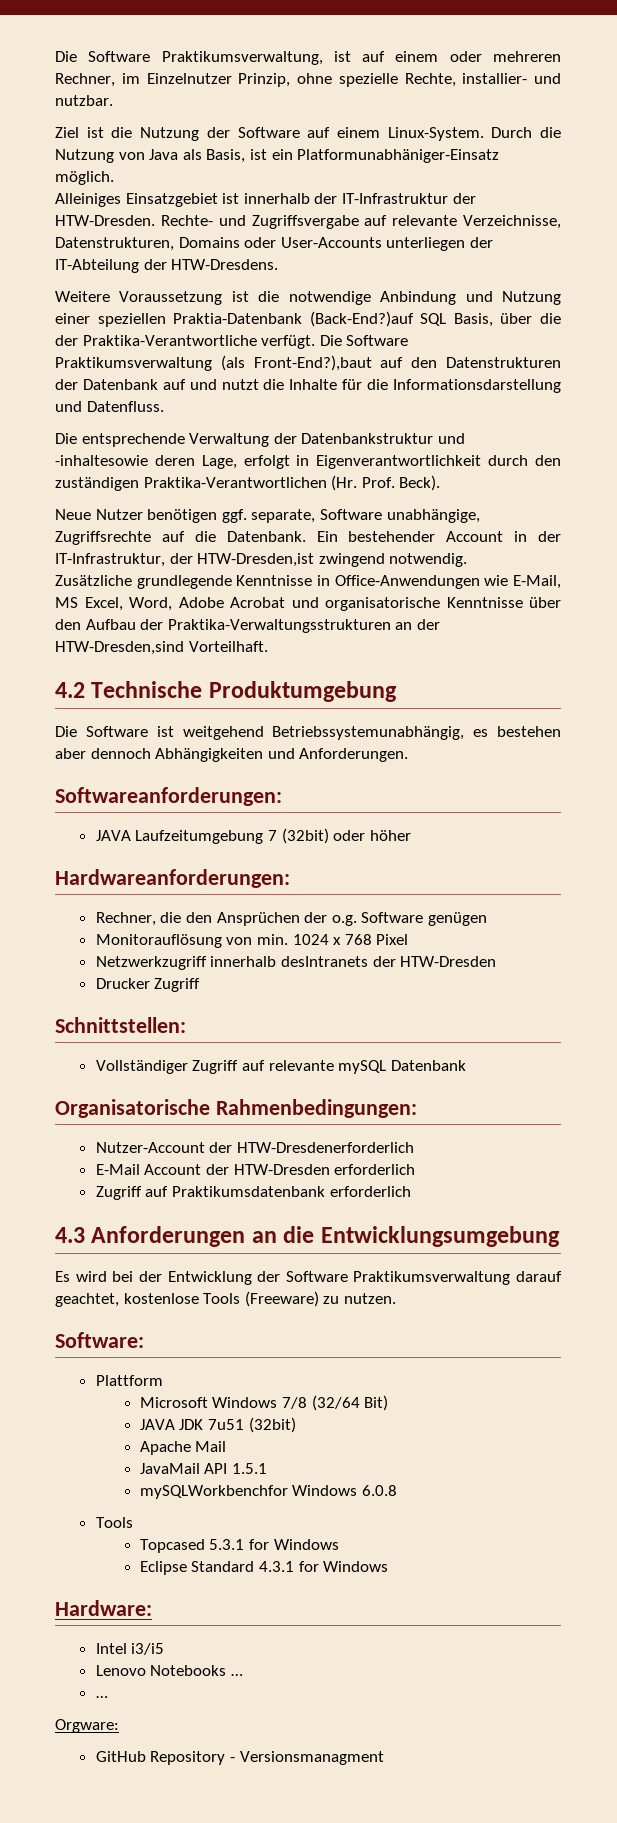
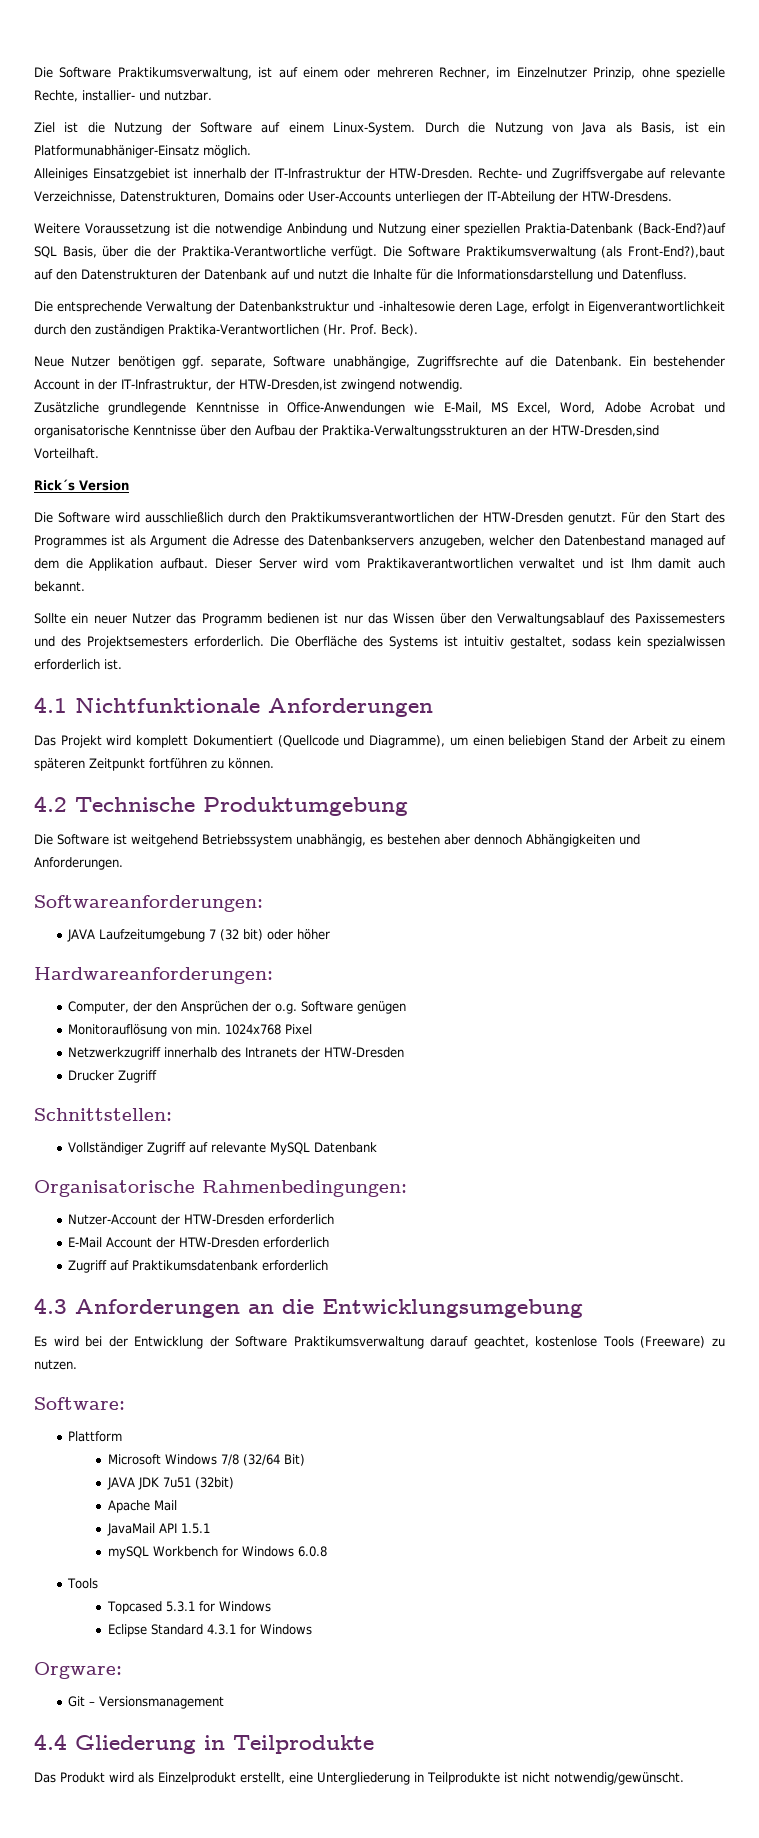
+ Rick´s Version
+ Die Software wird ausschließlich durch den Praktikumsverantwortlichen der HTW-Dresden genutzt. Für den Start des Programmes ist als Argument die Adresse des Datenbankservers anzugeben, welcher den Datenbestand managed auf dem die Applikation aufbaut. Dieser Server wird vom Praktikaverantwortlichen verwaltet und ist Ihm damit auch bekannt.
+ Sollte ein neuer Nutzer das Programm bedienen ist nur das Wissen über den Verwaltungsablauf des Paxissemesters und des Projektsemesters erforderlich. Die Oberfläche des Systems ist intuitiv gestaltet, sodass kein spezialwissen erforderlich ist.
+ 4.1 Nichtfunktionale Anforderungen
+ Das Projekt wird komplett Dokumentiert (Quellcode und Diagramme), um einen beliebigen Stand der Arbeit zu einem späteren Zeitpunkt fortführen zu können.
- Die Software ist weitgehend Betriebssystemunabhängig, es bestehen aber dennoch Abhängigkeiten und Anforderungen.
+ Die Software ist weitgehend Betriebssystem unabhängig, es bestehen aber dennoch Abhängigkeiten und Anforderungen.
- JAVA Laufzeitumgebung 7 (32bit) oder höher
+ JAVA Laufzeitumgebung 7 (32 bit) oder höher
- Rechner, die den Ansprüchen der o.g. Software genügen
+ Computer, der den Ansprüchen der o.g. Software genügen
- Monitorauflösung von min. 1024 x 768 Pixel
+ Monitorauflösung von min. 1024x768 Pixel
- Netzwerkzugriff innerhalb desIntranets der HTW-Dresden
+ Netzwerkzugriff innerhalb des Intranets der HTW-Dresden
- Vollständiger Zugriff auf relevante mySQL Datenbank
+ Vollständiger Zugriff auf relevante MySQL Datenbank
- Nutzer-Account der HTW-Dresdenerforderlich
+ Nutzer-Account der HTW-Dresden erforderlich
- mySQLWorkbenchfor Windows 6.0.8
+ mySQL Workbench for Windows 6.0.8
- Hardware:
- Intel i3/i5
- Lenovo Notebooks …
- …
  Orgware:
- GitHub Repository - Versionsmanagment
+ Git – Versionsmanagement
+ 4.4 Gliederung in Teilprodukte
+ Das Produkt wird als Einzelprodukt erstellt, eine Untergliederung in Teilprodukte ist nicht notwendig/gewünscht.

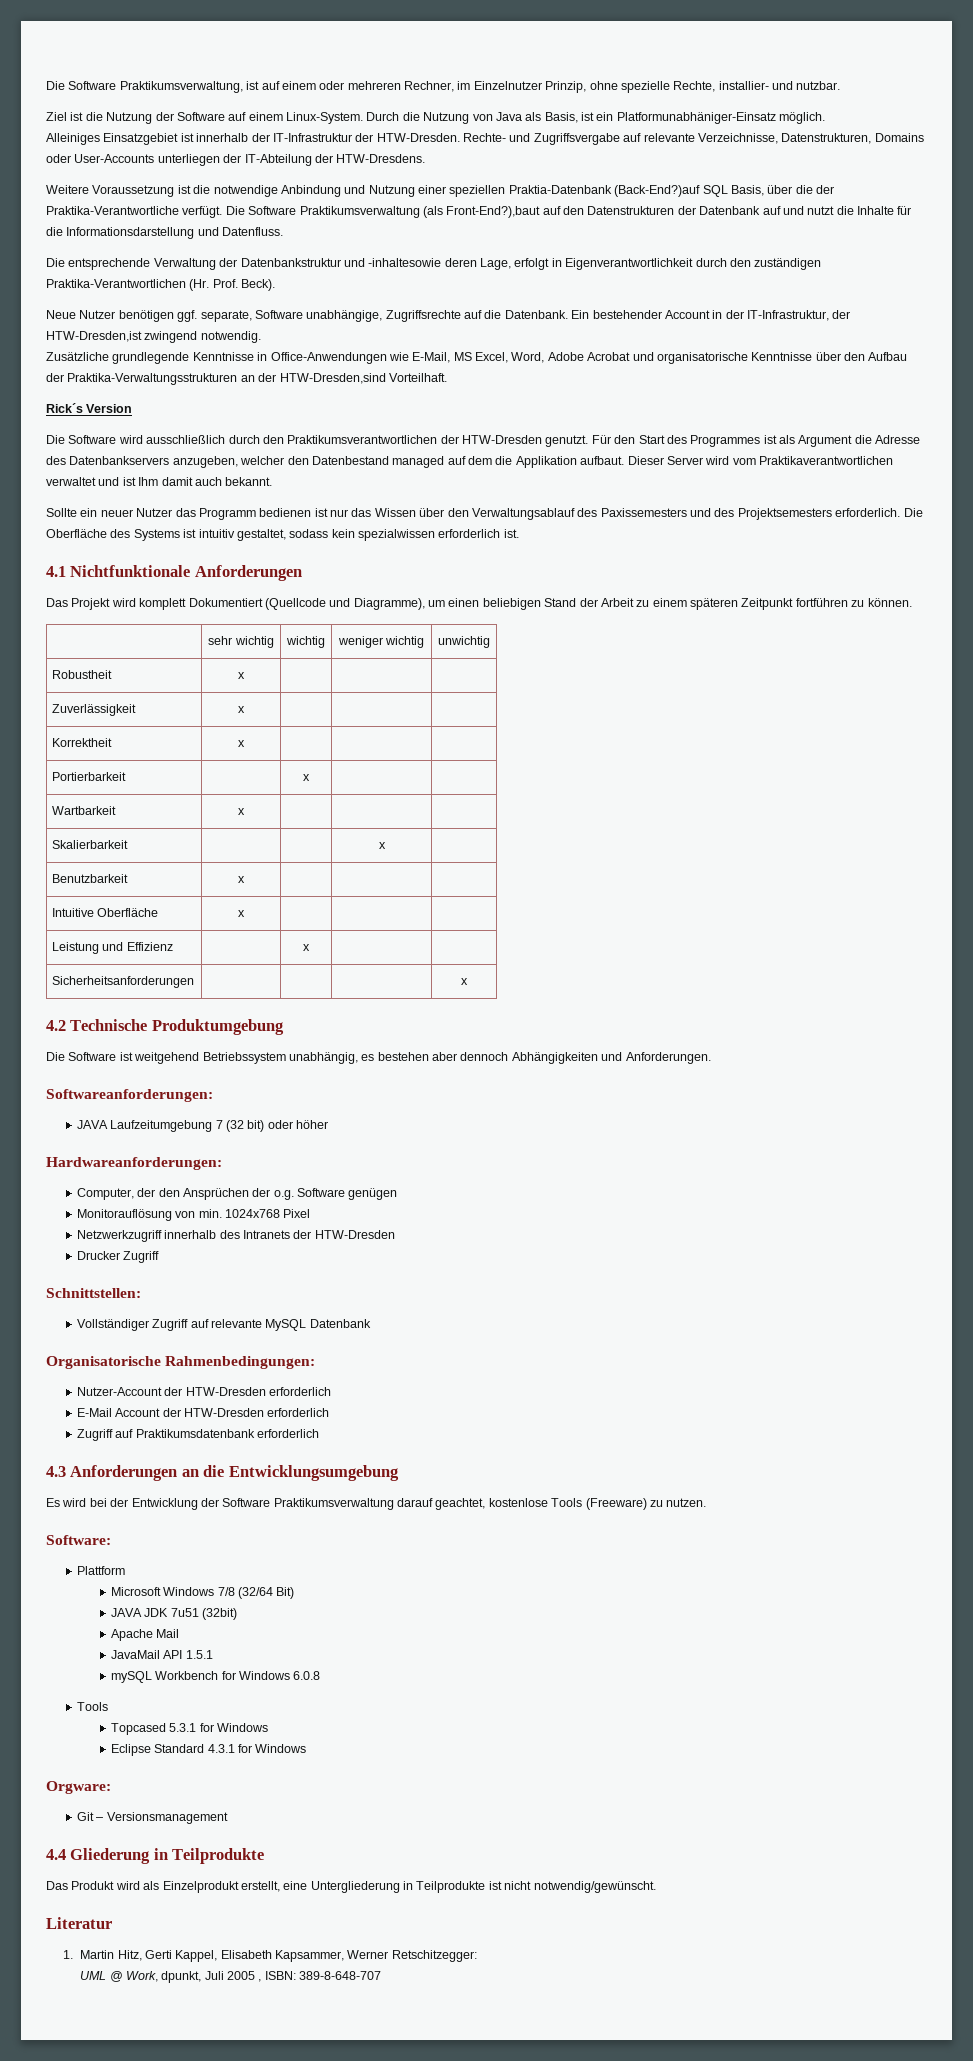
+ | sehr wichtig | wichtig | weniger wichtig | unwichtig
+ Robustheit | x | | |
+ Zuverlässigkeit | x | | |
+ Korrektheit | x | | |
+ Portierbarkeit | | x | |
+ Wartbarkeit | x | | |
+ Skalierbarkeit | | | x |
+ Benutzbarkeit | x | | |
+ Intuitive Oberfläche | x | | |
+ Leistung und Effizienz | | x | |
+ Sicherheitsanforderungen | | | | x
+ Literatur
+ 1. Martin Hitz, Gerti Kappel, Elisabeth Kapsammer, Werner Retschitzegger:
+ UML @ Work, dpunkt, Juli 2005 , ISBN: 389-8-648-707

